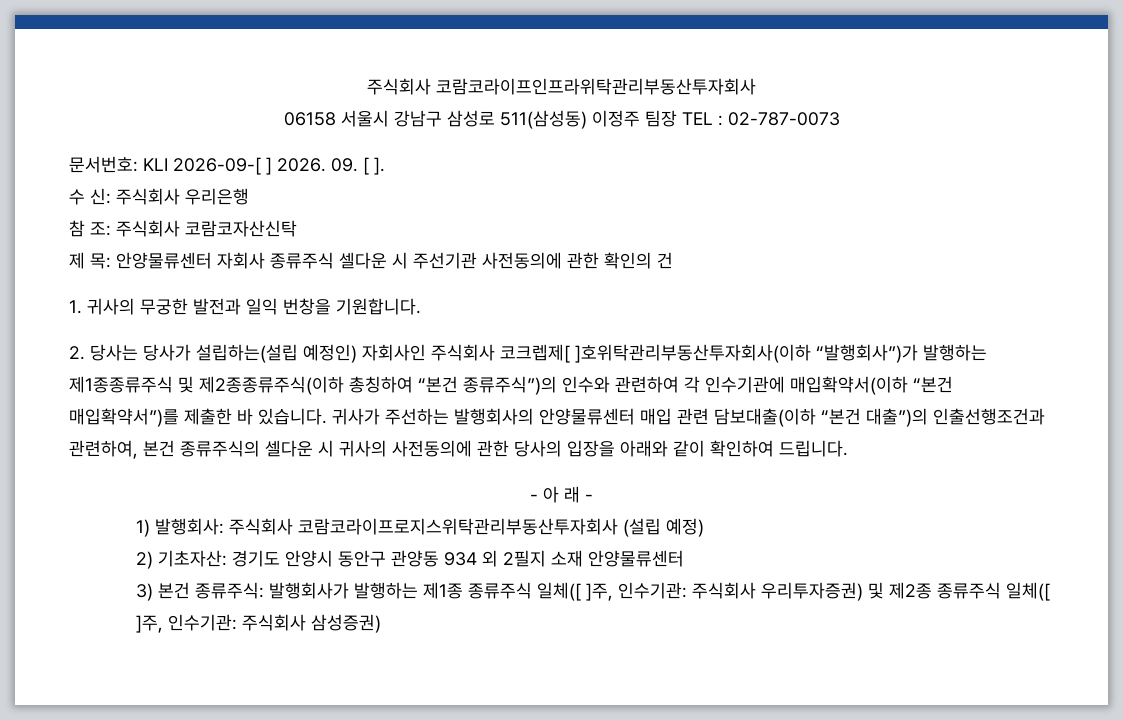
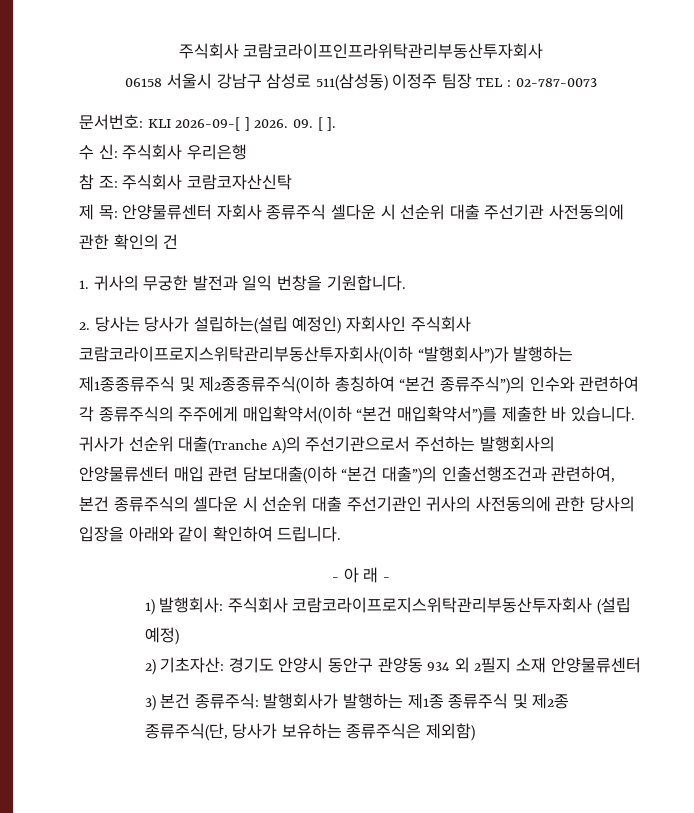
- 제 목: 안양물류센터 자회사 종류주식 셀다운 시 주선기관 사전동의에 관한 확인의 건
+ 제 목: 안양물류센터 자회사 종류주식 셀다운 시 선순위 대출 주선기관 사전동의에 관한 확인의 건
- 2. 당사는 당사가 설립하는(설립 예정인) 자회사인 주식회사 코크렙제[ ]호위탁관리부동산투자회사(이하 “발행회사”)가 발행하는 제1종종류주식 및 제2종종류주식(이하 총칭하여 “본건 종류주식”)의 인수와 관련하여 각 인수기관에 매입확약서(이하 “본건 매입확약서”)를 제출한 바 있습니다.
+ 2. 당사는 당사가 설립하는(설립 예정인) 자회사인 주식회사 코람코라이프로지스위탁관리부동산투자회사(이하 “발행회사”)가 발행하는 제1종종류주식 및 제2종종류주식(이하 총칭하여 “본건 종류주식”)의 인수와 관련하여 각 종류주식의 주주에게 매입확약서(이하 “본건 매입확약서”)를 제출한 바 있습니다.
- 귀사가 주선하는 발행회사의 안양물류센터 매입 관련 담보대출(이하 “본건 대출”)의 인출선행조건과 관련하여, 본건 종류주식의 셀다운 시 귀사의 사전동의에 관한 당사의 입장을 아래와 같이 확인하여 드립니다.
+ 귀사가 선순위 대출(Tranche A)의 주선기관으로서 주선하는 발행회사의 안양물류센터 매입 관련 담보대출(이하 “본건 대출”)의 인출선행조건과 관련하여, 본건 종류주식의 셀다운 시 선순위 대출 주선기관인 귀사의 사전동의에 관한 당사의 입장을 아래와 같이 확인하여 드립니다.
- 3) 본건 종류주식: 발행회사가 발행하는 제1종 종류주식 일체([ ]주, 인수기관: 주식회사 우리투자증권) 및 제2종 종류주식 일체([ ]주, 인수기관: 주식회사 삼성증권)
+ 3) 본건 종류주식: 발행회사가 발행하는 제1종 종류주식 및 제2종 종류주식(단, 당사가 보유하는 종류주식은 제외함)

